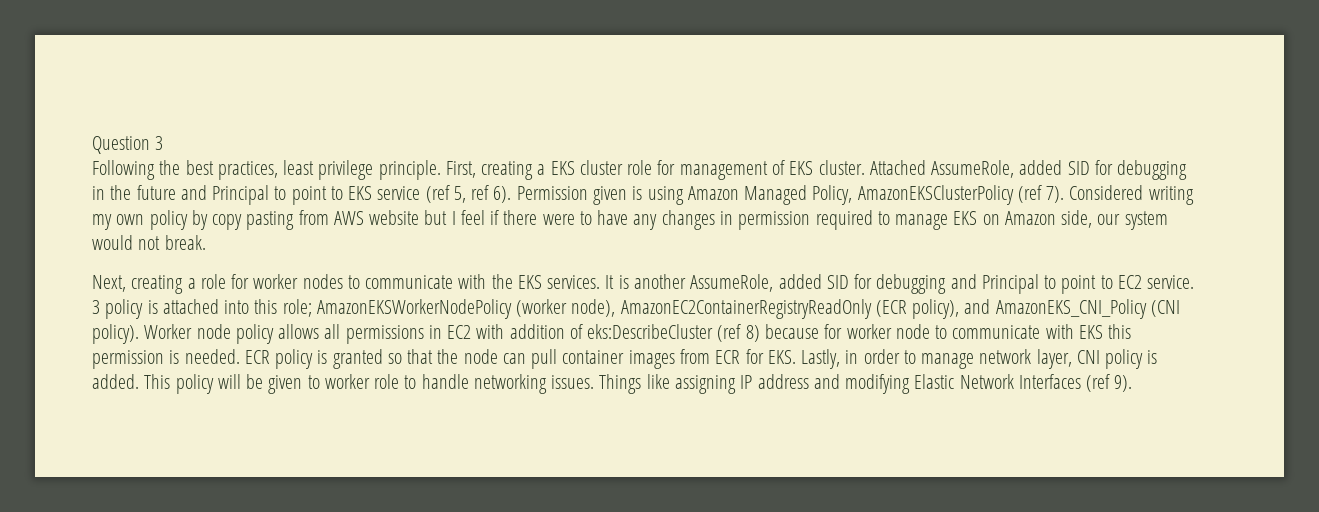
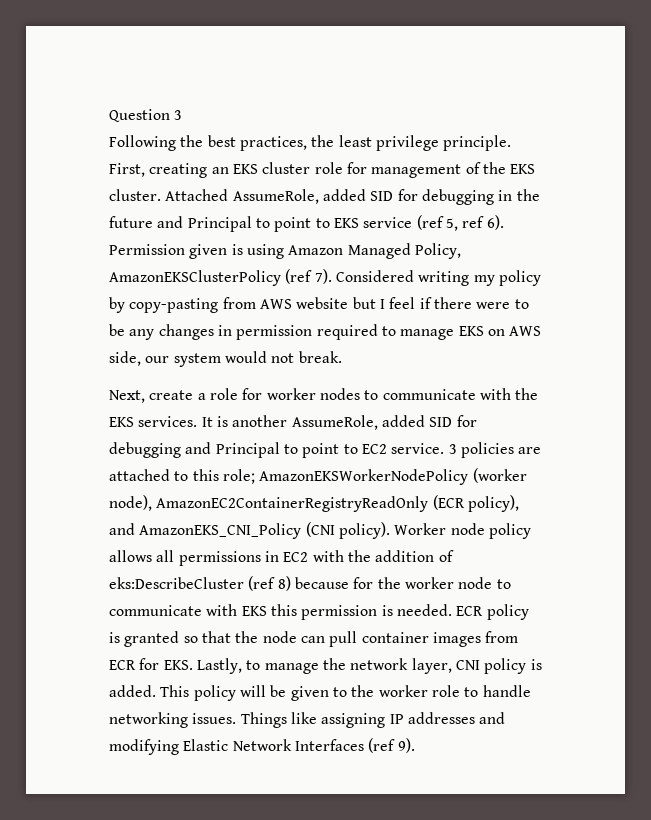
- Following the best practices, least privilege principle.
+ Following the best practices, the least privilege principle.
- First, creating a EKS cluster role for management of EKS cluster.
+ First, creating an EKS cluster role for management of the EKS cluster.
- Considered writing my own policy by copy pasting from AWS website but I feel if there were to have any changes in permission required to manage EKS on Amazon side, our system would not break.
+ Considered writing my policy by copy-pasting from AWS website but I feel if there were to be any changes in permission required to manage EKS on AWS side, our system would not break.
- Next, creating a role for worker nodes to communicate with the EKS services.
+ Next, create a role for worker nodes to communicate with the EKS services.
- 3 policy is attached into this role; AmazonEKSWorkerNodePolicy (worker node), AmazonEC2ContainerRegistryReadOnly (ECR policy), and AmazonEKS_CNI_Policy (CNI policy).
+ 3 policies are attached to this role; AmazonEKSWorkerNodePolicy (worker node), AmazonEC2ContainerRegistryReadOnly (ECR policy), and AmazonEKS_CNI_Policy (CNI policy).
- Worker node policy allows all permissions in EC2 with addition of eks:DescribeCluster (ref 8) because for worker node to communicate with EKS this permission is needed.
+ Worker node policy allows all permissions in EC2 with the addition of eks:DescribeCluster (ref 8) because for the worker node to communicate with EKS this permission is needed.
- ECR policy is granted so that the node can pull container images from ECR for EKS. Lastly, in order to manage network layer, CNI policy is added.
+ ECR policy is granted so that the node can pull container images from ECR for EKS. Lastly, to manage the network layer, CNI policy is added.
- This policy will be given to worker role to handle networking issues.
+ This policy will be given to the worker role to handle networking issues.
- Things like assigning IP address and modifying Elastic Network Interfaces (ref 9).
+ Things like assigning IP addresses and modifying Elastic Network Interfaces (ref 9).

